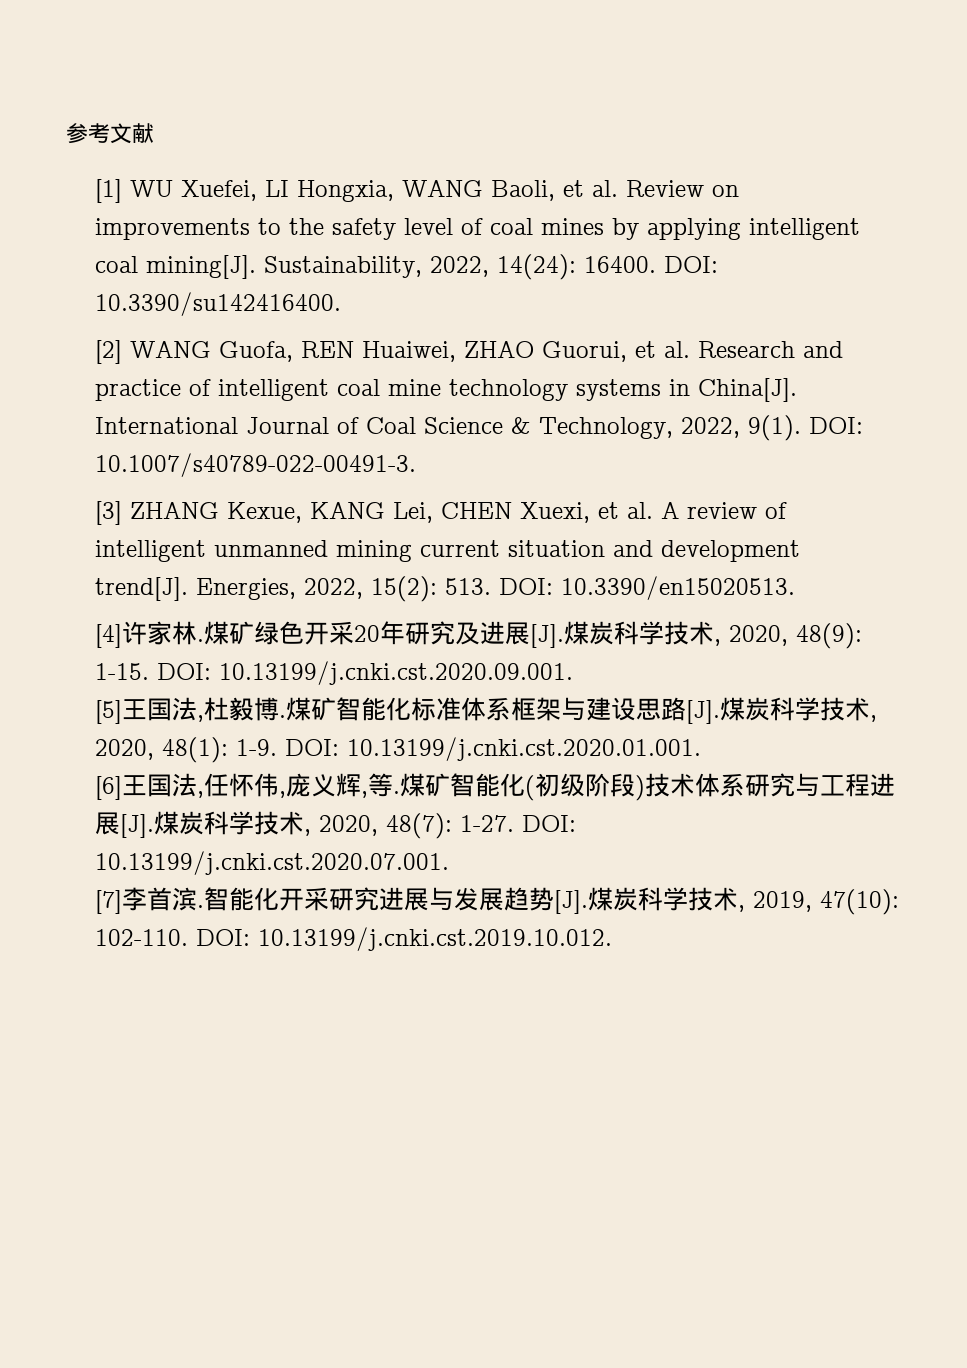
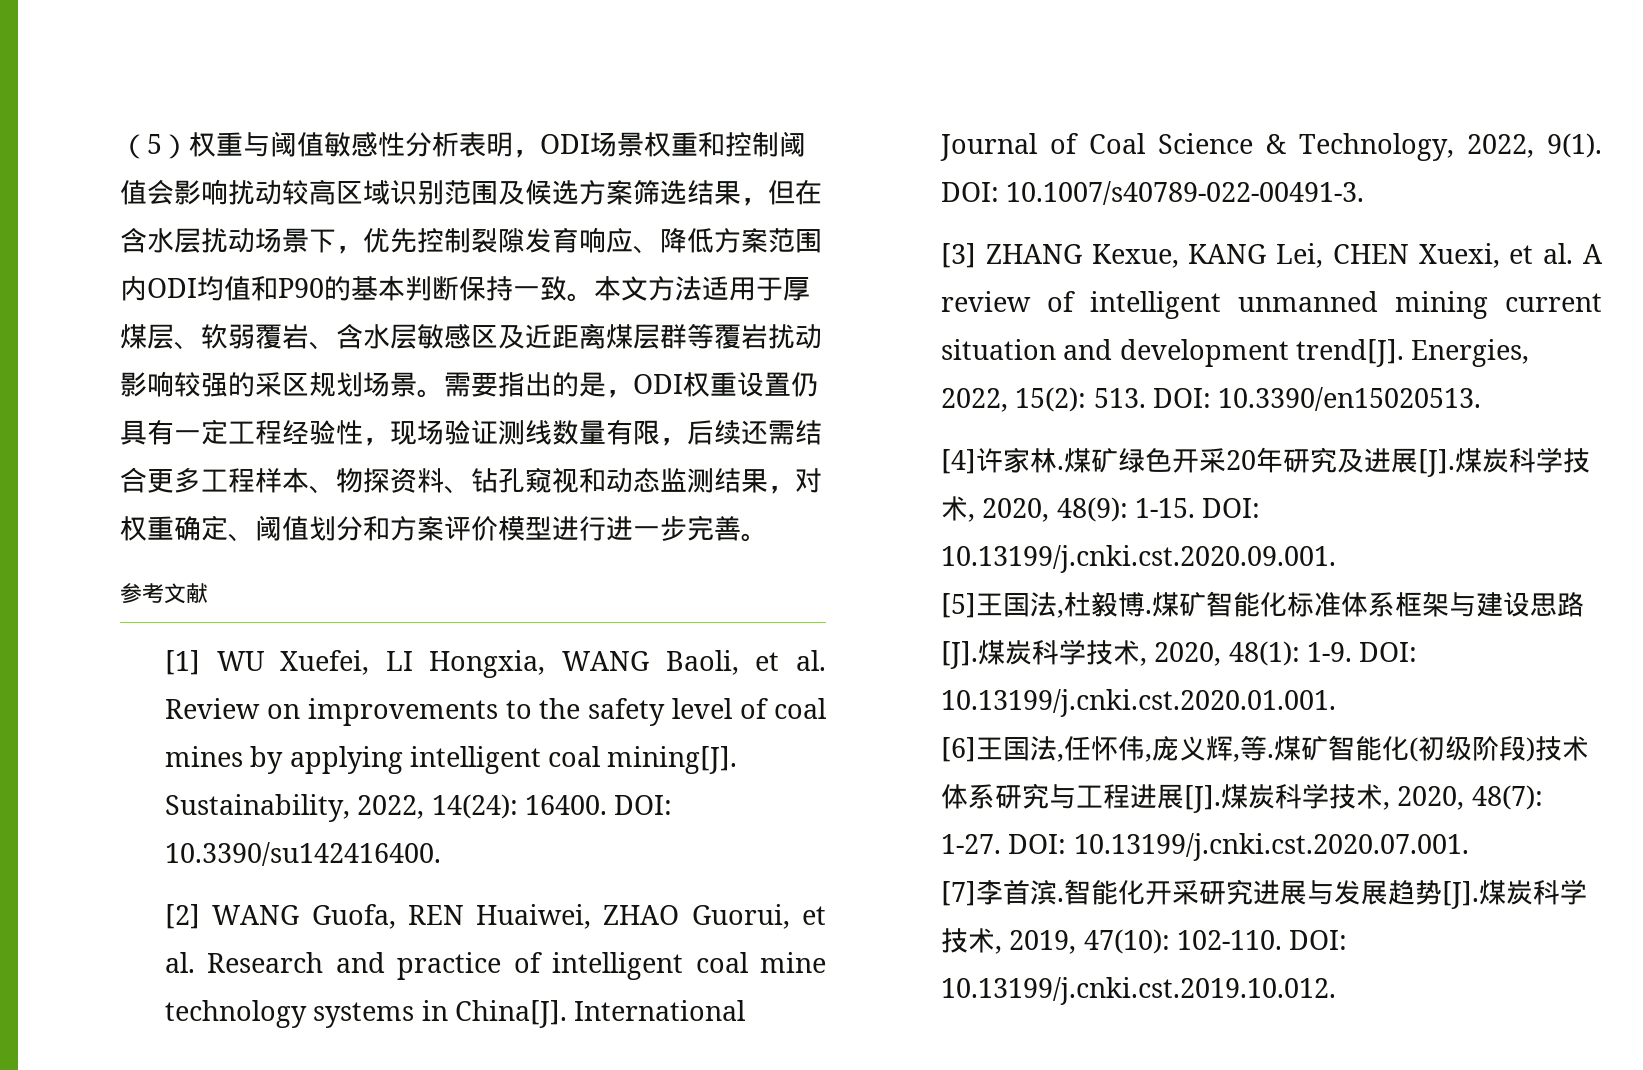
+ （5）权重与阈值敏感性分析表明，ODI场景权重和控制阈值会影响扰动较高区域识别范围及候选方案筛选结果，但在含水层扰动场景下，优先控制裂隙发育响应、降低方案范围内ODI均值和P90的基本判断保持一致。本文方法适用于厚煤层、软弱覆岩、含水层敏感区及近距离煤层群等覆岩扰动影响较强的采区规划场景。需要指出的是，ODI权重设置仍具有一定工程经验性，现场验证测线数量有限，后续还需结合更多工程样本、物探资料、钻孔窥视和动态监测结果，对权重确定、阈值划分和方案评价模型进行进一步完善。

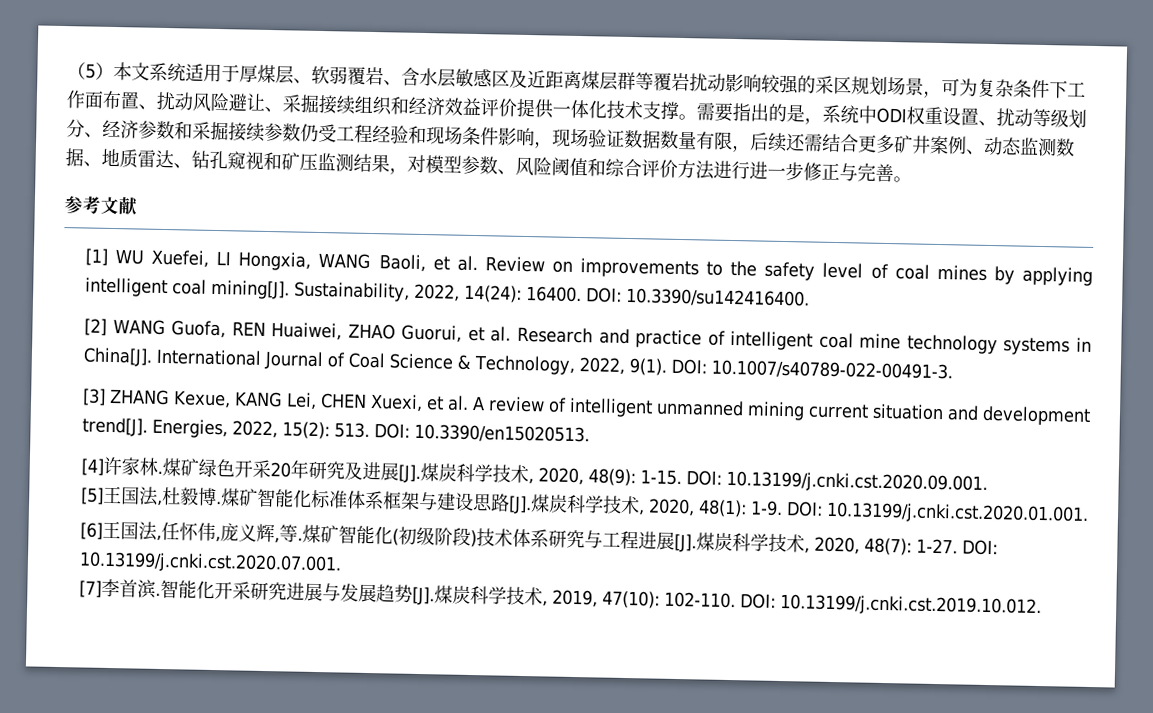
- （5）权重与阈值敏感性分析表明，ODI场景权重和控制阈值会影响扰动较高区域识别范围及候选方案筛选结果，但在含水层扰动场景下，优先控制裂隙发育响应、降低方案范围内ODI均值和P90的基本判断保持一致。本文方法适用于厚煤层、软弱覆岩、含水层敏感区及近距离煤层群等覆岩扰动影响较强的采区规划场景。
+ （5）本文系统适用于厚煤层、软弱覆岩、含水层敏感区及近距离煤层群等覆岩扰动影响较强的采区规划场景，可为复杂条件下工作面布置、扰动风险避让、采掘接续组织和经济效益评价提供一体化技术支撑。
- 需要指出的是，ODI权重设置仍具有一定工程经验性，现场验证测线数量有限，后续还需结合更多工程样本、物探资料、钻孔窥视和动态监测结果，对权重确定、阈值划分和方案评价模型进行进一步完善。
+ 需要指出的是，系统中ODI权重设置、扰动等级划分、经济参数和采掘接续参数仍受工程经验和现场条件影响，现场验证数据数量有限，后续还需结合更多矿井案例、动态监测数据、地质雷达、钻孔窥视和矿压监测结果，对模型参数、风险阈值和综合评价方法进行进一步修正与完善。

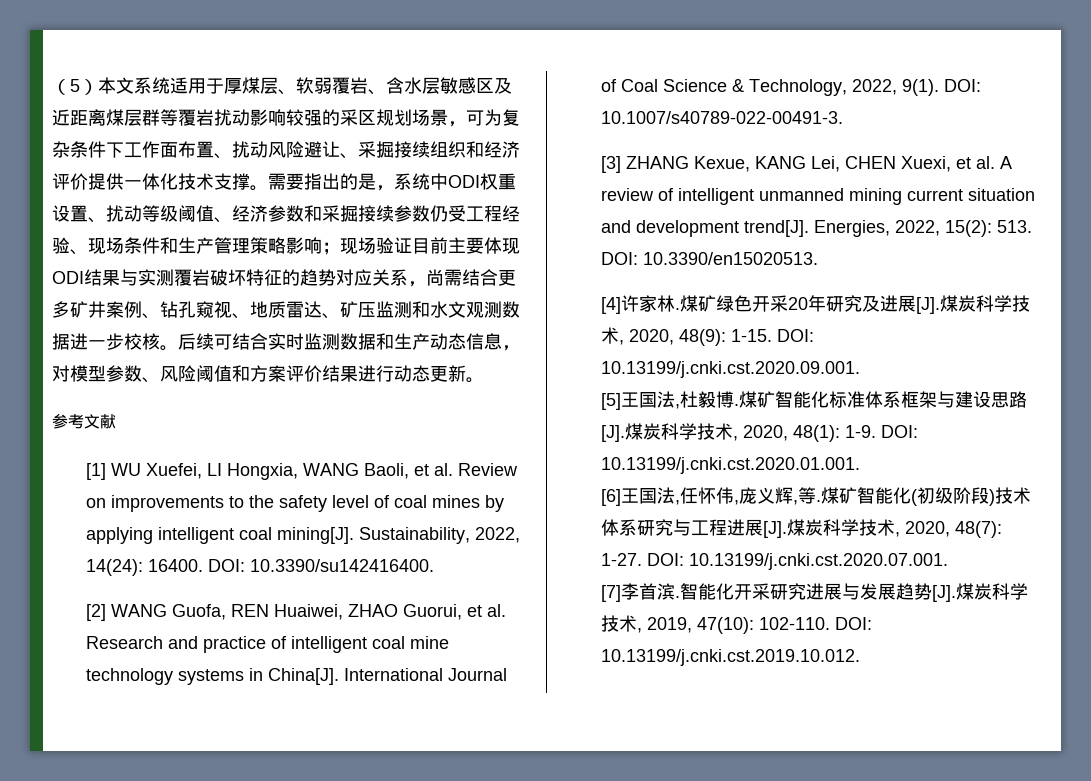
- （5）本文系统适用于厚煤层、软弱覆岩、含水层敏感区及近距离煤层群等覆岩扰动影响较强的采区规划场景，可为复杂条件下工作面布置、扰动风险避让、采掘接续组织和经济效益评价提供一体化技术支撑。
+ （5）本文系统适用于厚煤层、软弱覆岩、含水层敏感区及近距离煤层群等覆岩扰动影响较强的采区规划场景，可为复杂条件下工作面布置、扰动风险避让、采掘接续组织和经济评价提供一体化技术支撑。
- 需要指出的是，系统中ODI权重设置、扰动等级划分、经济参数和采掘接续参数仍受工程经验和现场条件影响，现场验证数据数量有限，后续还需结合更多矿井案例、动态监测数据、地质雷达、钻孔窥视和矿压监测结果，对模型参数、风险阈值和综合评价方法进行进一步修正与完善。
+ 需要指出的是，系统中ODI权重设置、扰动等级阈值、经济参数和采掘接续参数仍受工程经验、现场条件和生产管理策略影响；现场验证目前主要体现ODI结果与实测覆岩破坏特征的趋势对应关系，尚需结合更多矿井案例、钻孔窥视、地质雷达、矿压监测和水文观测数据进一步校核。后续可结合实时监测数据和生产动态信息，对模型参数、风险阈值和方案评价结果进行动态更新。

